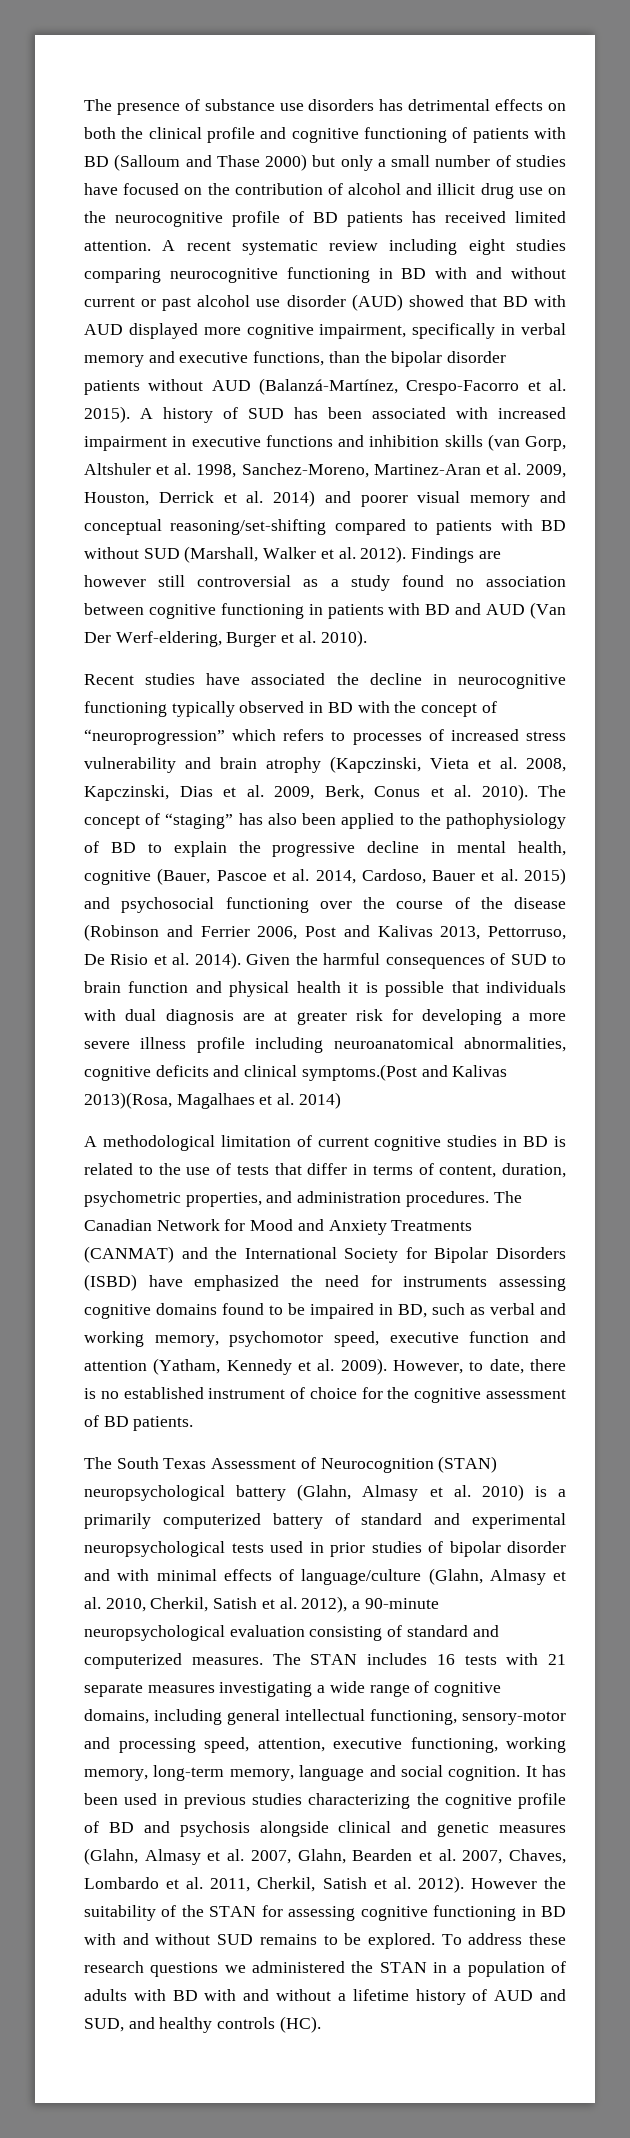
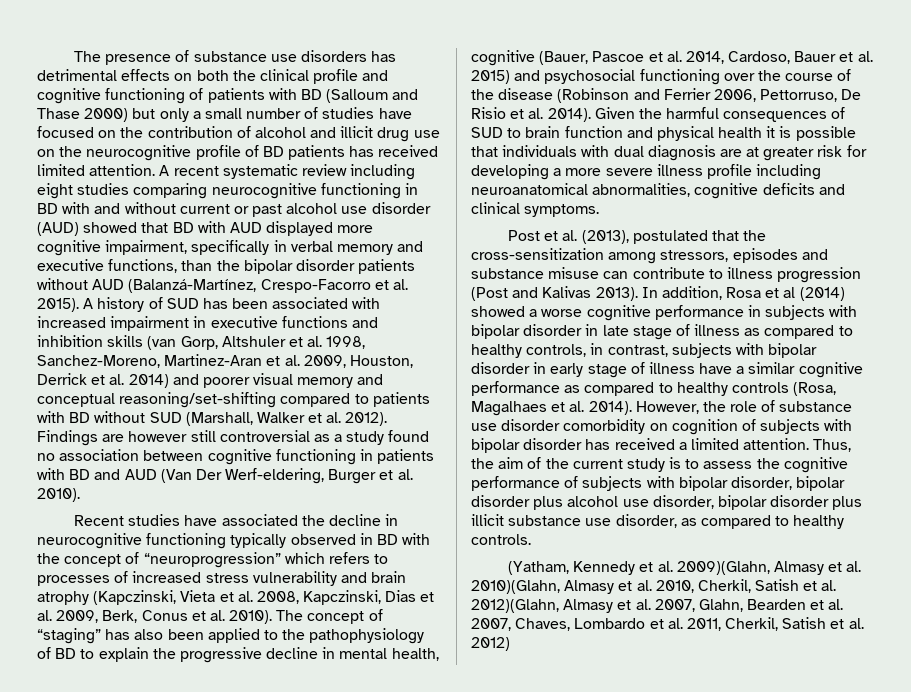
- The concept of “staging” has also been applied to the pathophysiology of BD to explain the progressive decline in mental health, cognitive (Bauer, Pascoe et al. 2014, Cardoso, Bauer et al. 2015) and psychosocial functioning over the course of the disease (Robinson and Ferrier 2006, Post and Kalivas 2013, Pettorruso, De Risio et al. 2014).
+ The concept of “staging” has also been applied to the pathophysiology of BD to explain the progressive decline in mental health, cognitive (Bauer, Pascoe et al. 2014, Cardoso, Bauer et al. 2015) and psychosocial functioning over the course of the disease (Robinson and Ferrier 2006, Pettorruso, De Risio et al. 2014).
- Given the harmful consequences of SUD to brain function and physical health it is possible that individuals with dual diagnosis are at greater risk for developing a more severe illness profile including neuroanatomical abnormalities, cognitive deficits and clinical symptoms.(Post and Kalivas 2013)(Rosa, Magalhaes et al. 2014)
- A methodological limitation of current cognitive studies in BD is related to the use of tests that differ in terms of content, duration, psychometric properties, and administration procedures. The Canadian Network for Mood and Anxiety Treatments (CANMAT) and the International Society for Bipolar Disorders (ISBD) have emphasized the need for instruments assessing cognitive domains found to be impaired in BD, such as verbal and working memory, psychomotor speed, executive function and attention (Yatham, Kennedy et al. 2009). However, to date, there is no established instrument of choice for the cognitive assessment of BD patients.
- The South Texas Assessment of Neurocognition (STAN) neuropsychological battery (Glahn, Almasy et al. 2010) is a primarily computerized battery of standard and experimental neuropsychological tests used in prior studies of bipolar disorder and with minimal effects of language/culture (Glahn, Almasy et al. 2010, Cherkil, Satish et al. 2012), a 90-minute neuropsychological evaluation consisting of standard and computerized measures. The STAN includes 16 tests with 21 separate measures investigating a wide range of cognitive domains, including general intellectual functioning, sensory-motor and processing speed, attention, executive functioning, working memory, long-term memory, language and social cognition. It has been used in previous studies characterizing the cognitive profile of BD and psychosis alongside clinical and genetic measures (Glahn, Almasy et al. 2007, Glahn, Bearden et al. 2007, Chaves, Lombardo et al. 2011, Cherkil, Satish et al. 2012). However the suitability of the STAN for assessing cognitive functioning in BD with and without SUD remains to be explored. To address these research questions we administered the STAN in a population of adults with BD with and without a lifetime history of AUD and SUD, and healthy controls (HC).
+ Given the harmful consequences of SUD to brain function and physical health it is possible that individuals with dual diagnosis are at greater risk for developing a more severe illness profile including neuroanatomical abnormalities, cognitive deficits and clinical symptoms.
+ Post et al. (2013), postulated that the cross-sensitization among stressors, episodes and substance misuse can contribute to illness progression (Post and Kalivas 2013). In addition, Rosa et al (2014) showed a worse cognitive performance in subjects with bipolar disorder in late stage of illness as compared to healthy controls, in contrast, subjects with bipolar disorder in early stage of illness have a similar cognitive performance as compared to healthy controls (Rosa, Magalhaes et al. 2014). However, the role of substance use disorder comorbidity on cognition of subjects with bipolar disorder has received a limited attention. Thus, the aim of the current study is to assess the cognitive performance of subjects with bipolar disorder, bipolar disorder plus alcohol use disorder, bipolar disorder plus illicit substance use disorder, as compared to healthy controls.
+ (Yatham, Kennedy et al. 2009)(Glahn, Almasy et al. 2010)(Glahn, Almasy et al. 2010, Cherkil, Satish et al. 2012)(Glahn, Almasy et al. 2007, Glahn, Bearden et al. 2007, Chaves, Lombardo et al. 2011, Cherkil, Satish et al. 2012)

